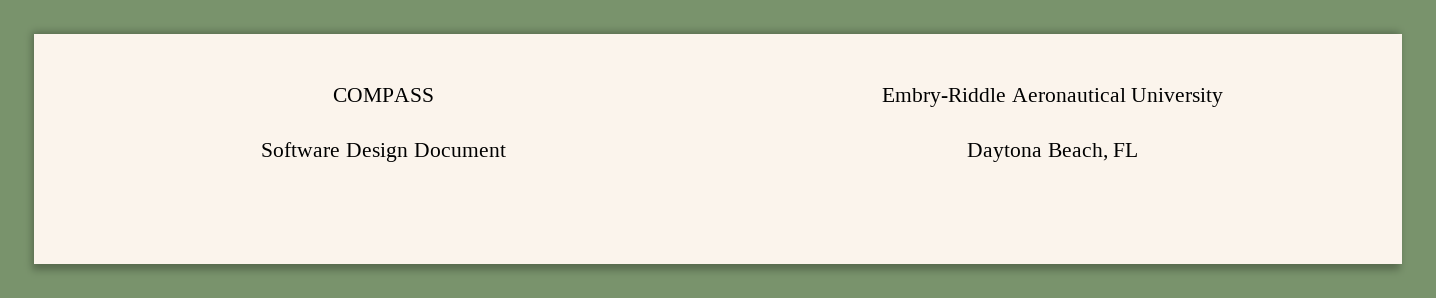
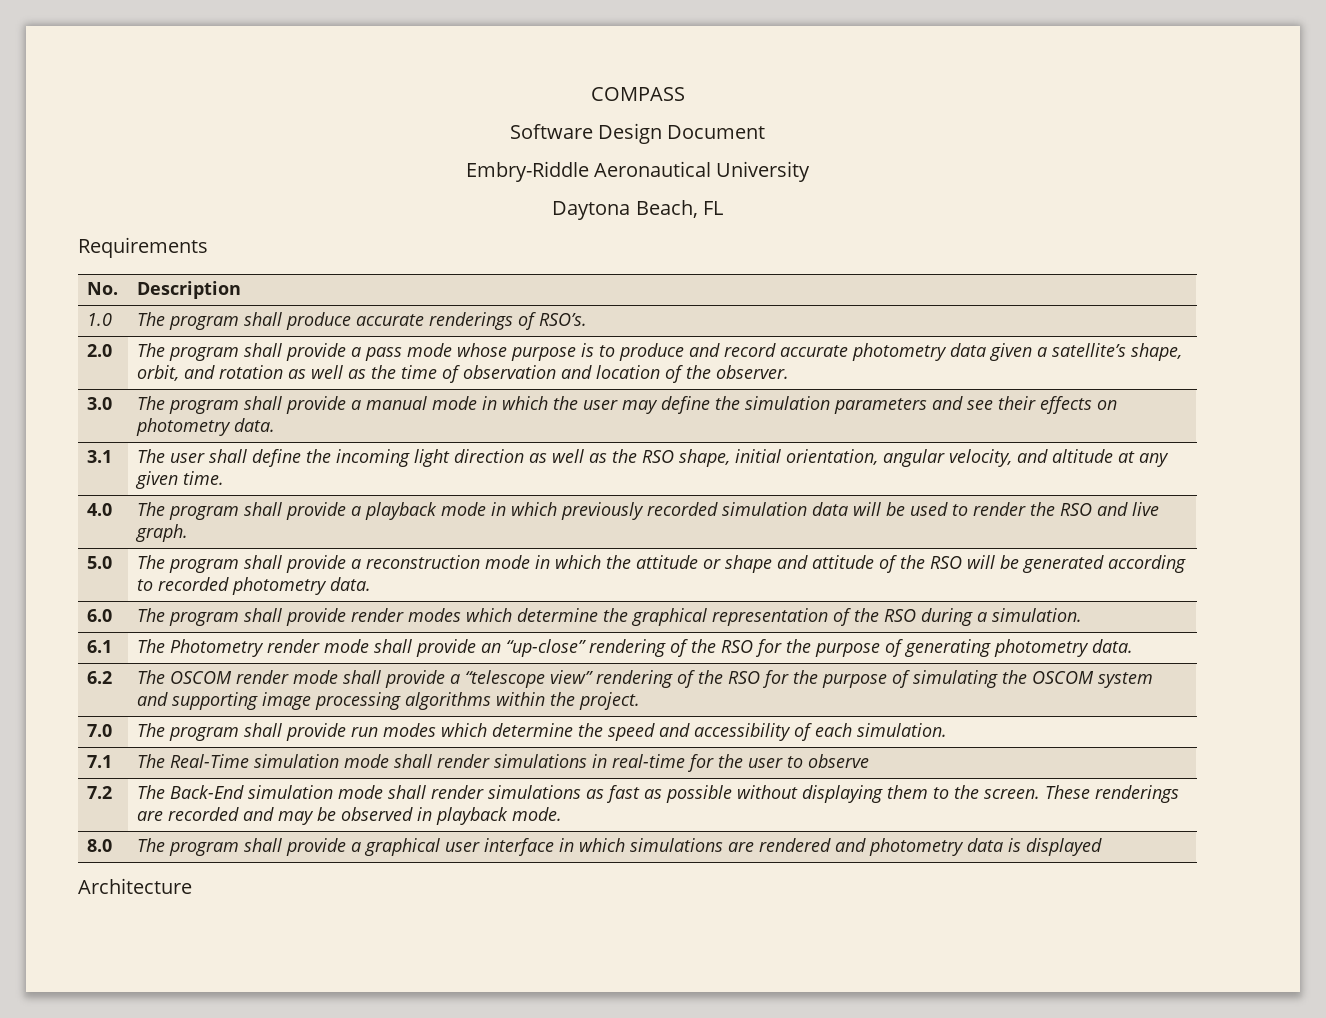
+ Requirements
+ No. | Description
+ 1.0 | The program shall produce accurate renderings of RSO’s.
+ 2.0 | The program shall provide a pass mode whose purpose is to produce and record accurate photometry data given a satellite’s shape, orbit, and rotation as well as the time of observation and location of the observer.
+ 3.0 | The program shall provide a manual mode in which the user may define the simulation parameters and see their effects on photometry data.
+ 3.1 | The user shall define the incoming light direction as well as the RSO shape, initial orientation, angular velocity, and altitude at any given time.
+ 4.0 | The program shall provide a playback mode in which previously recorded simulation data will be used to render the RSO and live graph.
+ 5.0 | The program shall provide a reconstruction mode in which the attitude or shape and attitude of the RSO will be generated according to recorded photometry data.
+ 6.0 | The program shall provide render modes which determine the graphical representation of the RSO during a simulation.
+ 6.1 | The Photometry render mode shall provide an “up-close” rendering of the RSO for the purpose of generating photometry data.
+ 6.2 | The OSCOM render mode shall provide a “telescope view” rendering of the RSO for the purpose of simulating the OSCOM system and supporting image processing algorithms within the project.
+ 7.0 | The program shall provide run modes which determine the speed and accessibility of each simulation.
+ 7.1 | The Real-Time simulation mode shall render simulations in real-time for the user to observe
+ 7.2 | The Back-End simulation mode shall render simulations as fast as possible without displaying them to the screen. These renderings are recorded and may be observed in playback mode.
+ 8.0 | The program shall provide a graphical user interface in which simulations are rendered and photometry data is displayed
+ Architecture

